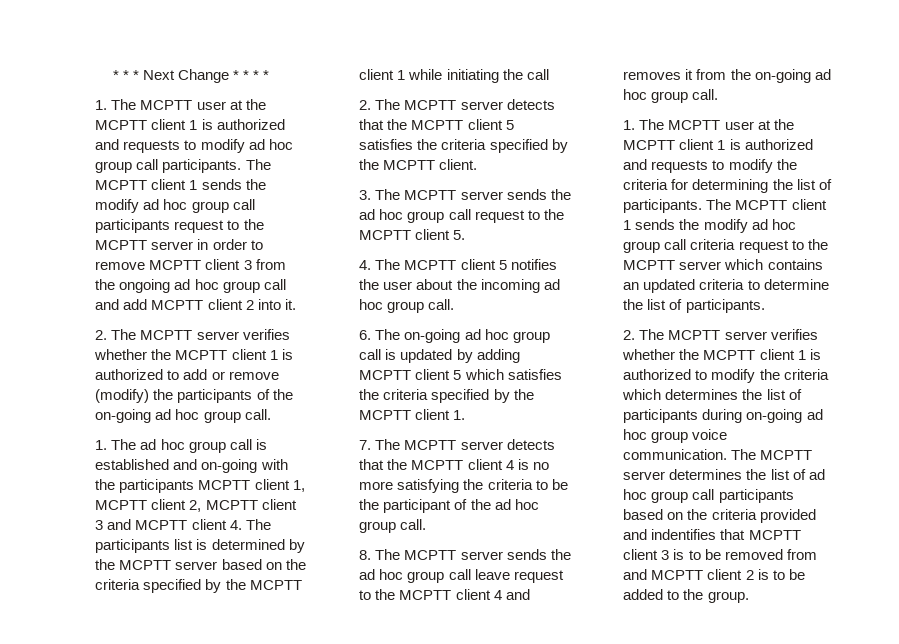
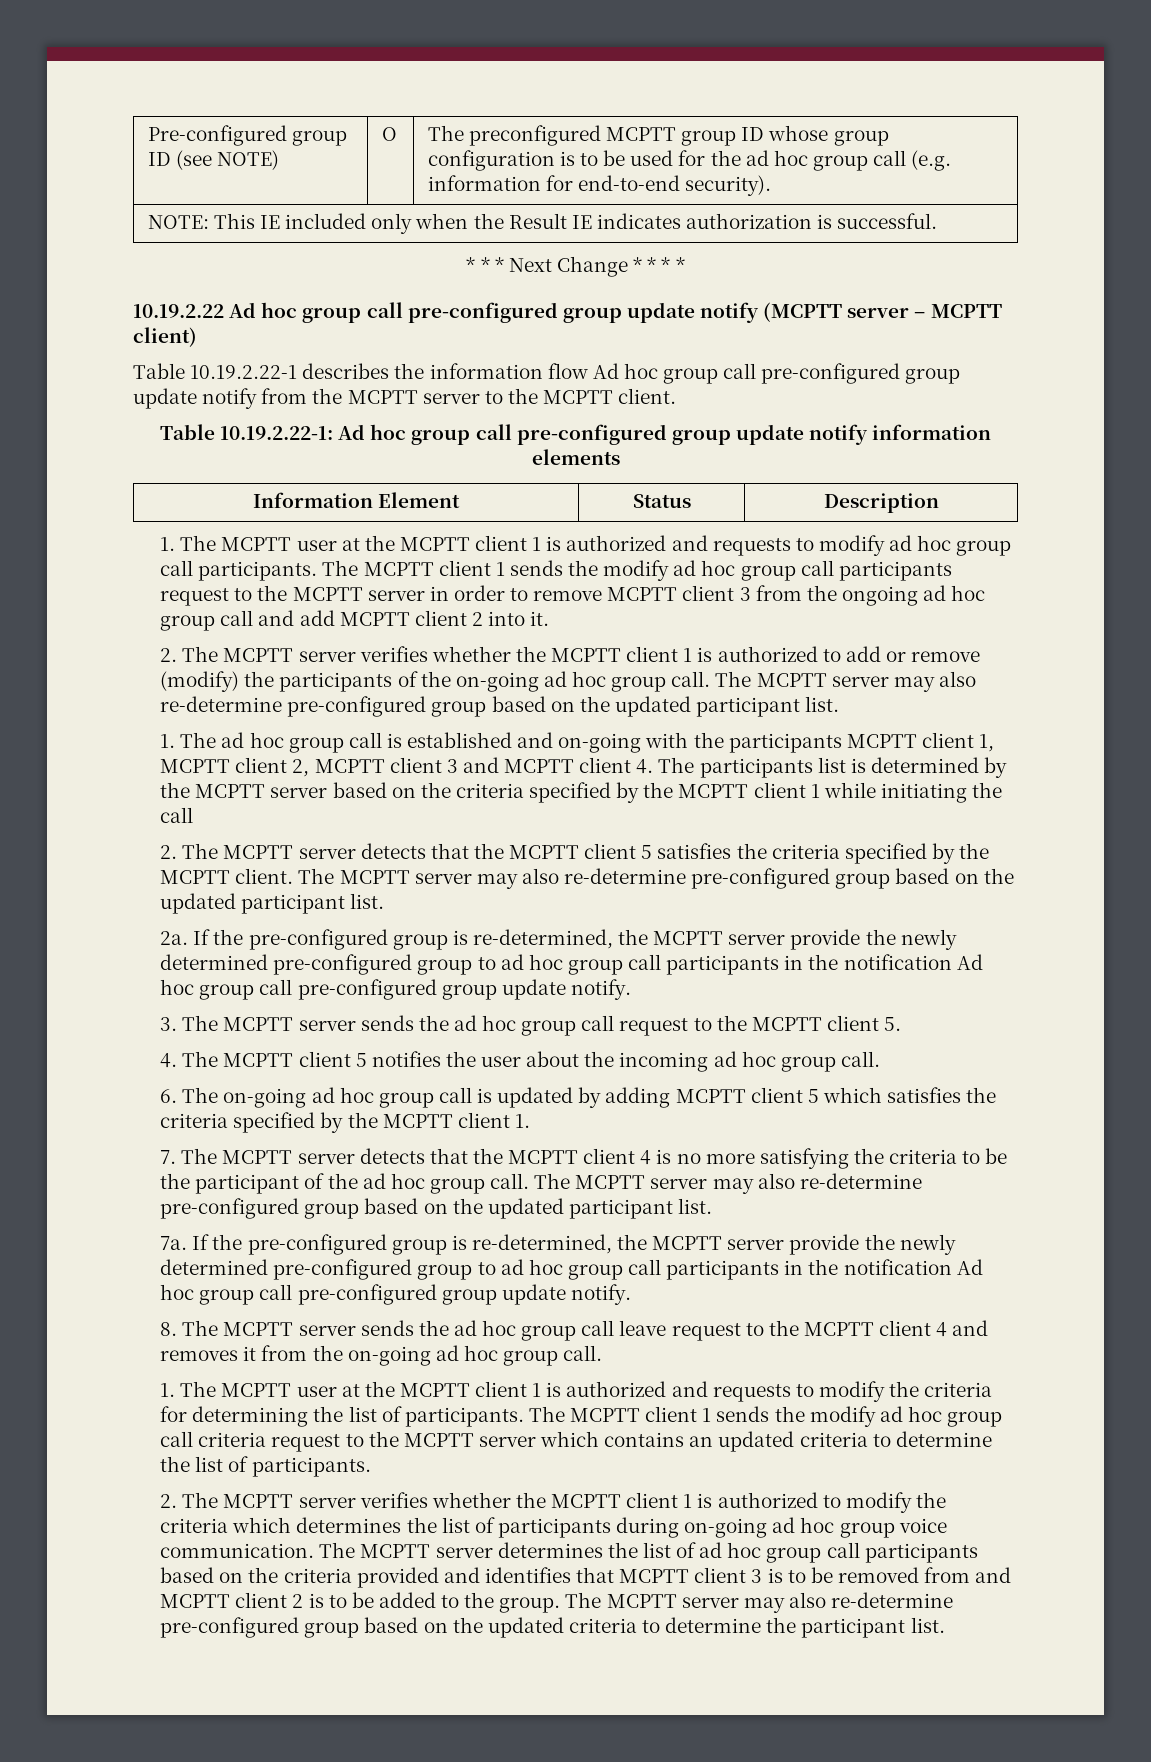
+ Pre-configured group ID (see NOTE) | O | The preconfigured MCPTT group ID whose group configuration is to be used for the ad hoc group call (e.g. information for end-to-end security).
+ NOTE: This IE included only when the Result IE indicates authorization is successful.
+ 10.19.2.22 Ad hoc group call pre-configured group update notify (MCPTT server – MCPTT client)
+ Table 10.19.2.22-1 describes the information flow Ad hoc group call pre-configured group update notify from the MCPTT server to the MCPTT client.
+ Table 10.19.2.22-1: Ad hoc group call pre-configured group update notify information elements
+ Information Element | Status | Description
- 2. The MCPTT server verifies whether the MCPTT client 1 is authorized to add or remove (modify) the participants of the on-going ad hoc group call.
+ 2. The MCPTT server verifies whether the MCPTT client 1 is authorized to add or remove (modify) the participants of the on-going ad hoc group call. The MCPTT server may also re-determine pre-configured group based on the updated participant list.
- 2. The MCPTT server detects that the MCPTT client 5 satisfies the criteria specified by the MCPTT client.
+ 2. The MCPTT server detects that the MCPTT client 5 satisfies the criteria specified by the MCPTT client. The MCPTT server may also re-determine pre-configured group based on the updated participant list.
+ 2a. If the pre-configured group is re-determined, the MCPTT server provide the newly determined pre-configured group to ad hoc group call participants in the notification Ad hoc group call pre-configured group update notify.
- 7. The MCPTT server detects that the MCPTT client 4 is no more satisfying the criteria to be the participant of the ad hoc group call.
+ 7. The MCPTT server detects that the MCPTT client 4 is no more satisfying the criteria to be the participant of the ad hoc group call. The MCPTT server may also re-determine pre-configured group based on the updated participant list.
+ 7a. If the pre-configured group is re-determined, the MCPTT server provide the newly determined pre-configured group to ad hoc group call participants in the notification Ad hoc group call pre-configured group update notify.
- The MCPTT server determines the list of ad hoc group call participants based on the criteria provided and indentifies that MCPTT client 3 is to be removed from and MCPTT client 2 is to be added to the group.
+ The MCPTT server determines the list of ad hoc group call participants based on the criteria provided and identifies that MCPTT client 3 is to be removed from and MCPTT client 2 is to be added to the group.
+ The MCPTT server may also re-determine pre-configured group based on the updated criteria to determine the participant list.

